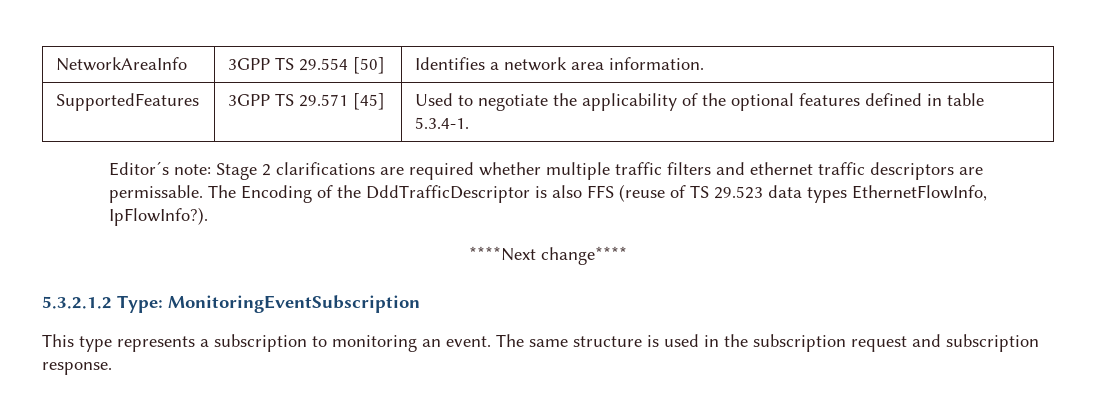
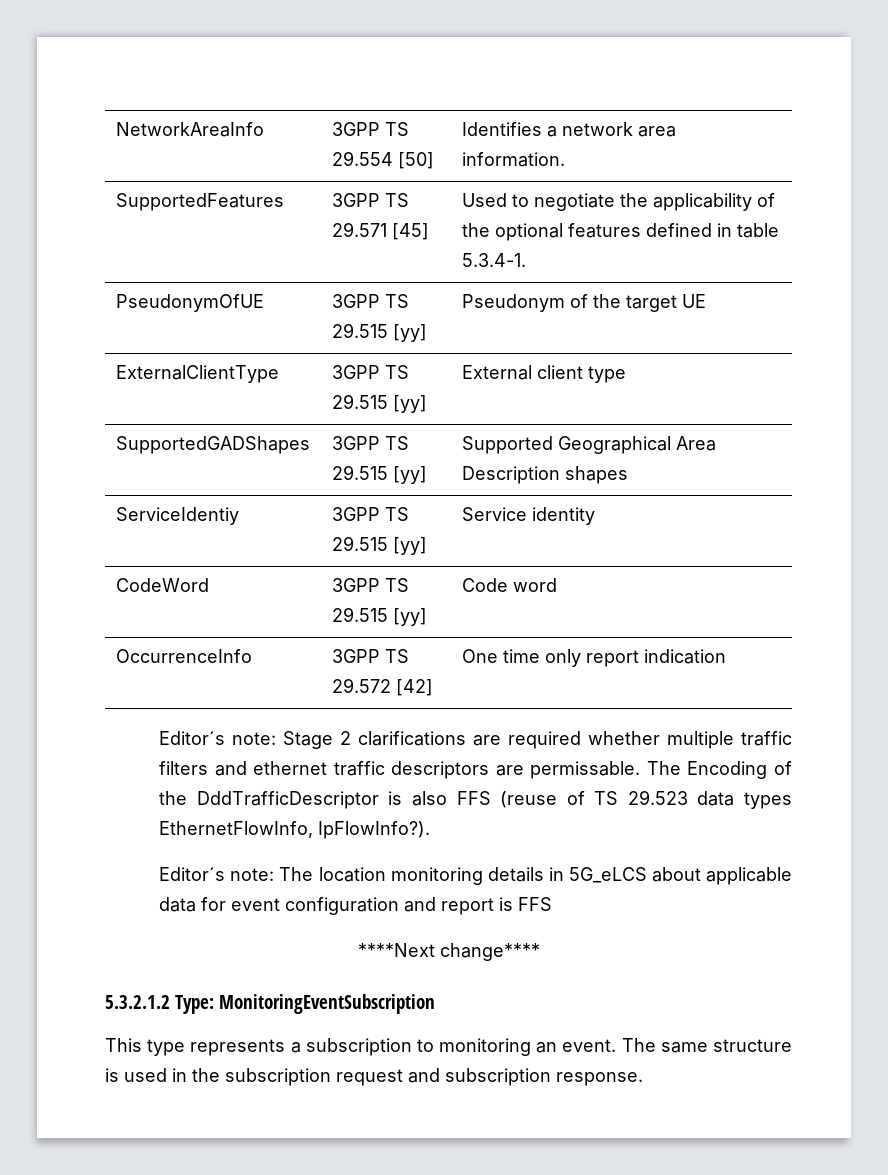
+ PseudonymOfUE | 3GPP TS 29.515 [yy] | Pseudonym of the target UE
+ ExternalClientType | 3GPP TS 29.515 [yy] | External client type
+ SupportedGADShapes | 3GPP TS 29.515 [yy] | Supported Geographical Area Description shapes
+ ServiceIdentiy | 3GPP TS 29.515 [yy] | Service identity
+ CodeWord | 3GPP TS 29.515 [yy] | Code word
+ OccurrenceInfo | 3GPP TS 29.572 [42] | One time only report indication
+ Editor´s note: The location monitoring details in 5G_eLCS about applicable data for event configuration and report is FFS

